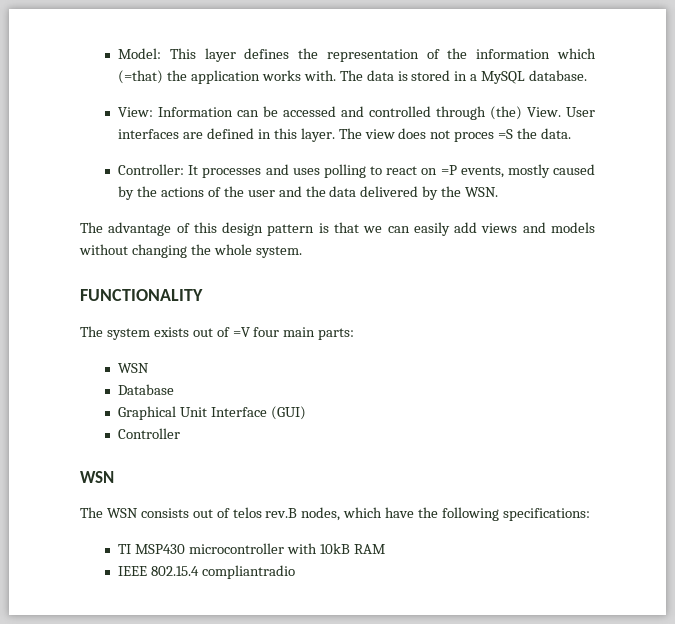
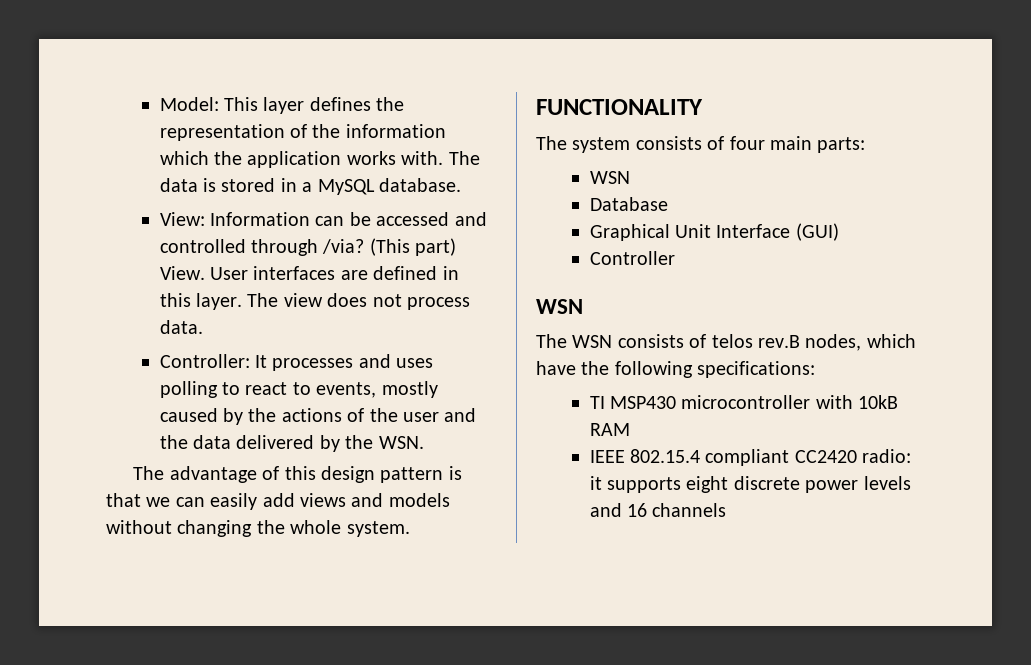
- Model: This layer defines the representation of the information which (=that) the application works with.
+ Model: This layer defines the representation of the information which the application works with.
- View: Information can be accessed and controlled through (the) View.
+ View: Information can be accessed and controlled through /via? (This part) View.
- The view does not proces =S the data.
+ The view does not process data.
- Controller: It processes and uses polling to react on =P events, mostly caused by the actions of the user and the data delivered by the WSN.
+ Controller: It processes and uses polling to react to events, mostly caused by the actions of the user and the data delivered by the WSN.
- The system exists out of =V four main parts:
+ The system consists of four main parts:
- The WSN consists out of telos rev.B nodes, which have the following specifications:
+ The WSN consists of telos rev.B nodes, which have the following specifications:
- IEEE 802.15.4 compliantradio
+ IEEE 802.15.4 compliant CC2420 radio: it supports eight discrete power levels and 16 channels

